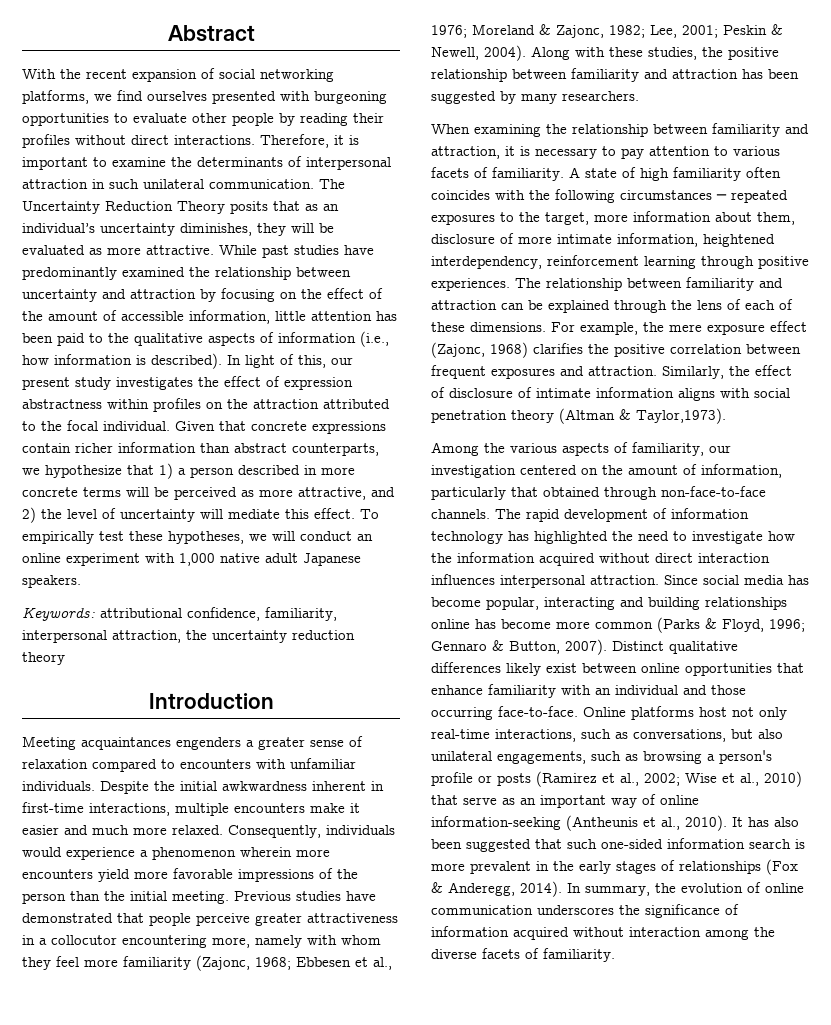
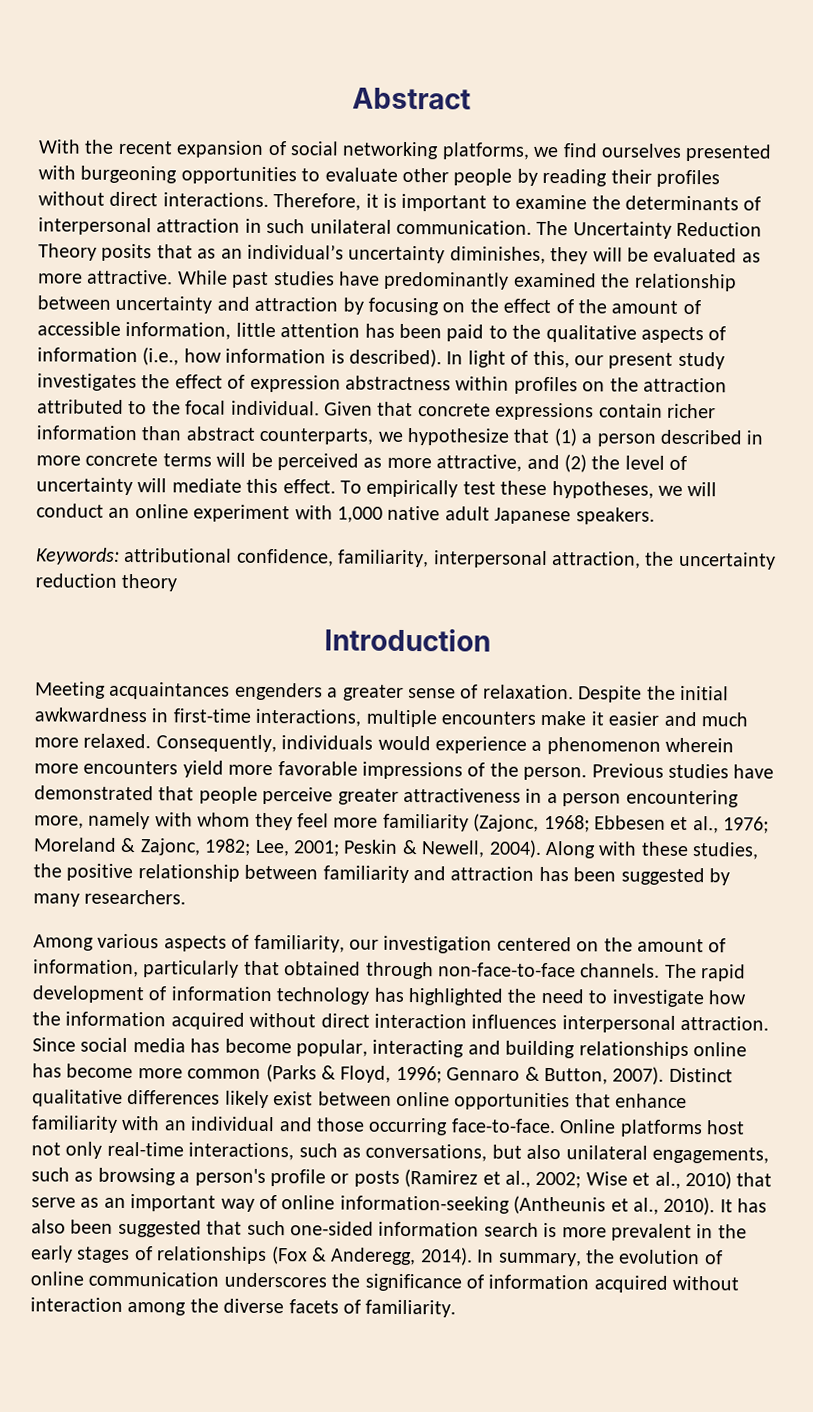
- Given that concrete expressions contain richer information than abstract counterparts, we hypothesize that 1) a person described in more concrete terms will be perceived as more attractive, and 2) the level of uncertainty will mediate this effect.
+ Given that concrete expressions contain richer information than abstract counterparts, we hypothesize that (1) a person described in more concrete terms will be perceived as more attractive, and (2) the level of uncertainty will mediate this effect.
- Meeting acquaintances engenders a greater sense of relaxation compared to encounters with unfamiliar individuals.
+ Meeting acquaintances engenders a greater sense of relaxation.
- Despite the initial awkwardness inherent in first-time interactions, multiple encounters make it easier and much more relaxed.
+ Despite the initial awkwardness in first-time interactions, multiple encounters make it easier and much more relaxed.
- Consequently, individuals would experience a phenomenon wherein more encounters yield more favorable impressions of the person than the initial meeting.
+ Consequently, individuals would experience a phenomenon wherein more encounters yield more favorable impressions of the person.
- Previous studies have demonstrated that people perceive greater attractiveness in a collocutor encountering more, namely with whom they feel more familiarity (Zajonc, 1968; Ebbesen et al., 1976; Moreland & Zajonc, 1982; Lee, 2001; Peskin & Newell, 2004).
+ Previous studies have demonstrated that people perceive greater attractiveness in a person encountering more, namely with whom they feel more familiarity (Zajonc, 1968; Ebbesen et al., 1976; Moreland & Zajonc, 1982; Lee, 2001; Peskin & Newell, 2004).
- When examining the relationship between familiarity and attraction, it is necessary to pay attention to various facets of familiarity. A state of high familiarity often coincides with the following circumstances ─ repeated exposures to the target, more information about them, disclosure of more intimate information, heightened interdependency, reinforcement learning through positive experiences. The relationship between familiarity and attraction can be explained through the lens of each of these dimensions. For example, the mere exposure effect (Zajonc, 1968) clarifies the positive correlation between frequent exposures and attraction. Similarly, the effect of disclosure of intimate information aligns with social penetration theory (Altman & Taylor,1973).
- Among the various aspects of familiarity, our investigation centered on the amount of information, particularly that obtained through non-face-to-face channels.
+ Among various aspects of familiarity, our investigation centered on the amount of information, particularly that obtained through non-face-to-face channels.

